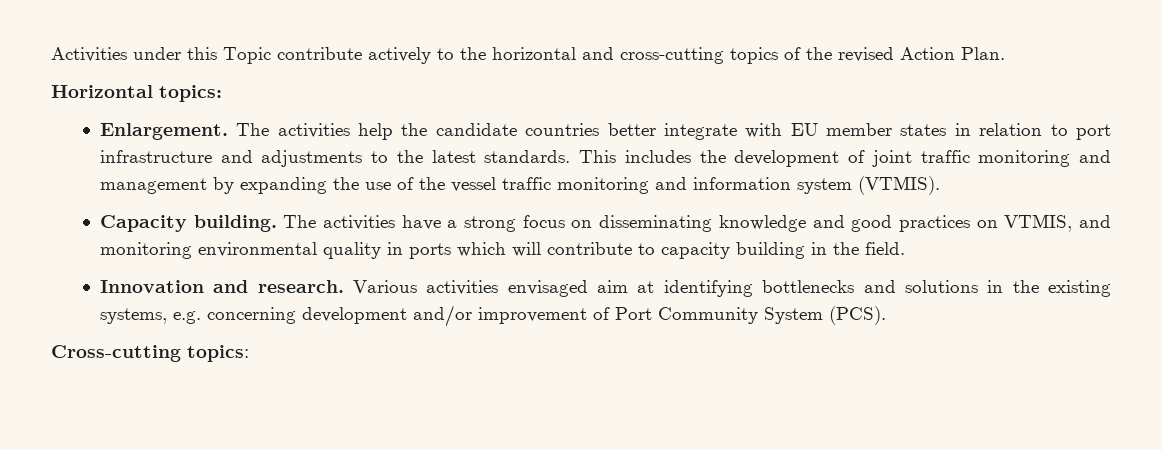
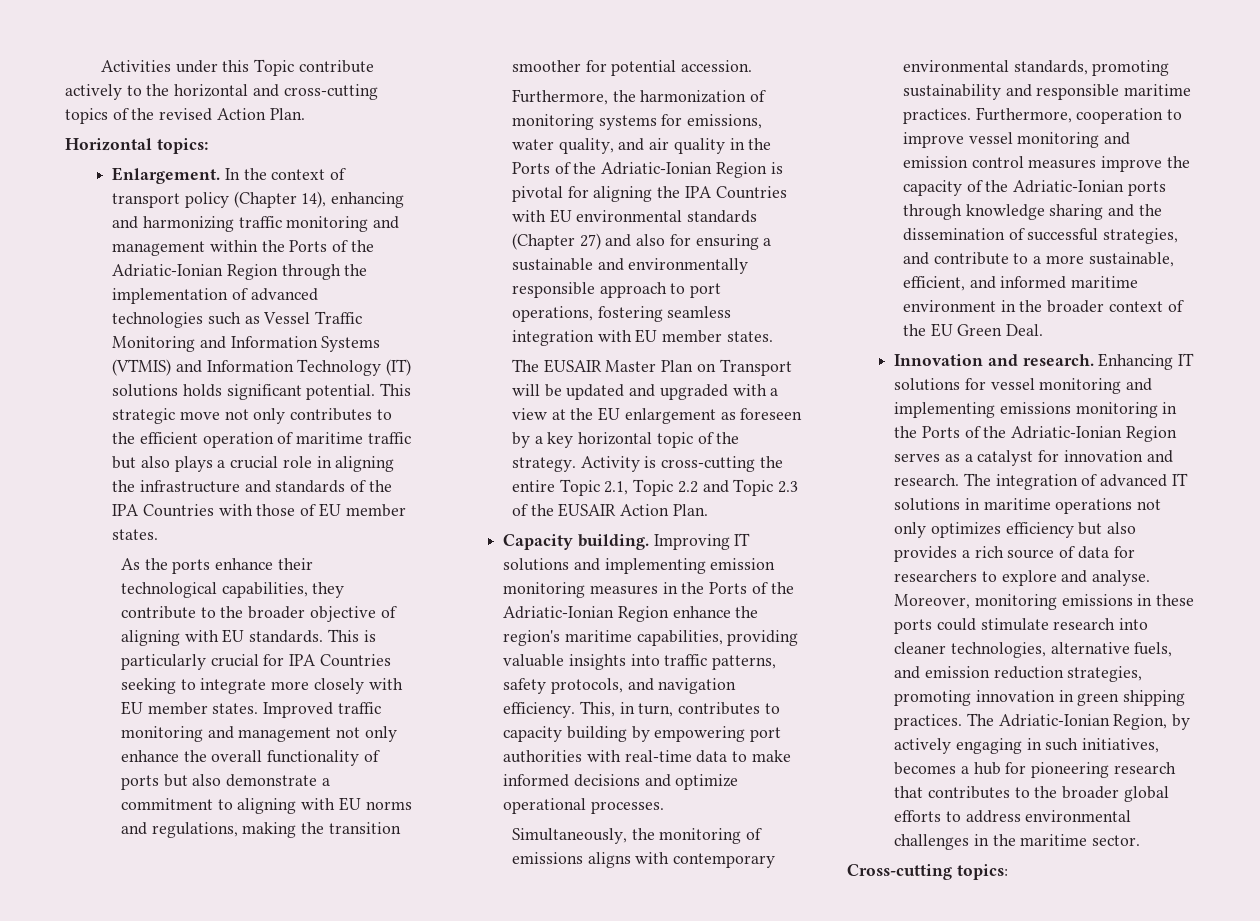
- The activities help the candidate countries better integrate with EU member states in relation to port infrastructure and adjustments to the latest standards. This includes the development of joint traffic monitoring and management by expanding the use of the vessel traffic monitoring and information system (VTMIS).
- Capacity building. The activities have a strong focus on disseminating knowledge and good practices on VTMIS, and monitoring environmental quality in ports which will contribute to capacity building in the field.
- Innovation and research. Various activities envisaged aim at identifying bottlenecks and solutions in the existing systems, e.g. concerning development and/or improvement of Port Community System (PCS).
+ In the context of transport policy (Chapter 14), enhancing and harmonizing traffic monitoring and management within the Ports of the Adriatic-Ionian Region through the implementation of advanced technologies such as Vessel Traffic Monitoring and Information Systems (VTMIS) and Information Technology (IT) solutions holds significant potential. This strategic move not only contributes to the efficient operation of maritime traffic but also plays a crucial role in aligning the infrastructure and standards of the IPA Countries with those of EU member states.
+ As the ports enhance their technological capabilities, they contribute to the broader objective of aligning with EU standards. This is particularly crucial for IPA Countries seeking to integrate more closely with EU member states. Improved traffic monitoring and management not only enhance the overall functionality of ports but also demonstrate a commitment to aligning with EU norms and regulations, making the transition smoother for potential accession.
+ Furthermore, the harmonization of monitoring systems for emissions, water quality, and air quality in the Ports of the Adriatic-Ionian Region is pivotal for aligning the IPA Countries with EU environmental standards (Chapter 27) and also for ensuring a sustainable and environmentally responsible approach to port operations, fostering seamless integration with EU member states.
+ The EUSAIR Master Plan on Transport will be updated and upgraded with a view at the EU enlargement as foreseen by a key horizontal topic of the strategy. Activity is cross-cutting the entire Topic 2.1, Topic 2.2 and Topic 2.3 of the EUSAIR Action Plan.
+ Capacity building. Improving IT solutions and implementing emission monitoring measures in the Ports of the Adriatic-Ionian Region enhance the region's maritime capabilities, providing valuable insights into traffic patterns, safety protocols, and navigation efficiency. This, in turn, contributes to capacity building by empowering port authorities with real-time data to make informed decisions and optimize operational processes.
+ Simultaneously, the monitoring of emissions aligns with contemporary environmental standards, promoting sustainability and responsible maritime practices. Furthermore, cooperation to improve vessel monitoring and emission control measures improve the capacity of the Adriatic-Ionian ports through knowledge sharing and the dissemination of successful strategies, and contribute to a more sustainable, efficient, and informed maritime environment in the broader context of the EU Green Deal.
+ Innovation and research. Enhancing IT solutions for vessel monitoring and implementing emissions monitoring in the Ports of the Adriatic-Ionian Region serves as a catalyst for innovation and research. The integration of advanced IT solutions in maritime operations not only optimizes efficiency but also provides a rich source of data for researchers to explore and analyse. Moreover, monitoring emissions in these ports could stimulate research into cleaner technologies, alternative fuels, and emission reduction strategies, promoting innovation in green shipping practices. The Adriatic-Ionian Region, by actively engaging in such initiatives, becomes a hub for pioneering research that contributes to the broader global efforts to address environmental challenges in the maritime sector.

